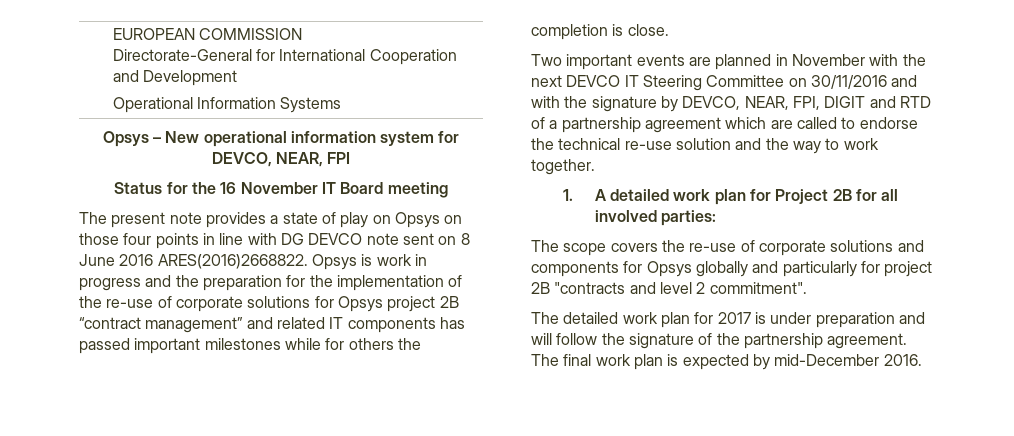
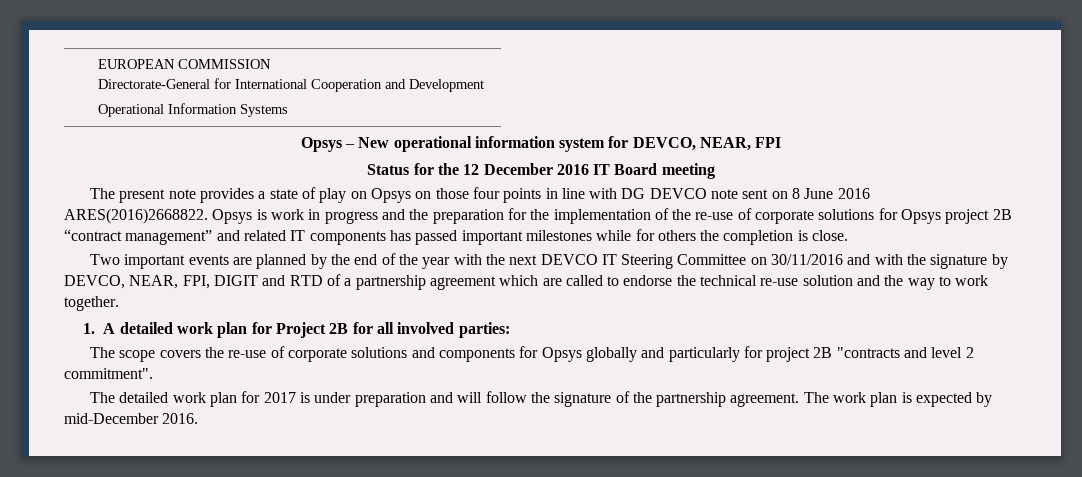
- Status for the 16 November IT Board meeting
+ Status for the 12 December 2016 IT Board meeting
- Two important events are planned in November with the next DEVCO IT Steering Committee on 30/11/2016 and with the signature by DEVCO, NEAR, FPI, DIGIT and RTD of a partnership agreement which are called to endorse the technical re-use solution and the way to work together.
+ Two important events are planned by the end of the year with the next DEVCO IT Steering Committee on 30/11/2016 and with the signature by DEVCO, NEAR, FPI, DIGIT and RTD of a partnership agreement which are called to endorse the technical re-use solution and the way to work together.
- The final work plan is expected by mid-December 2016.
+ The work plan is expected by mid-December 2016.

